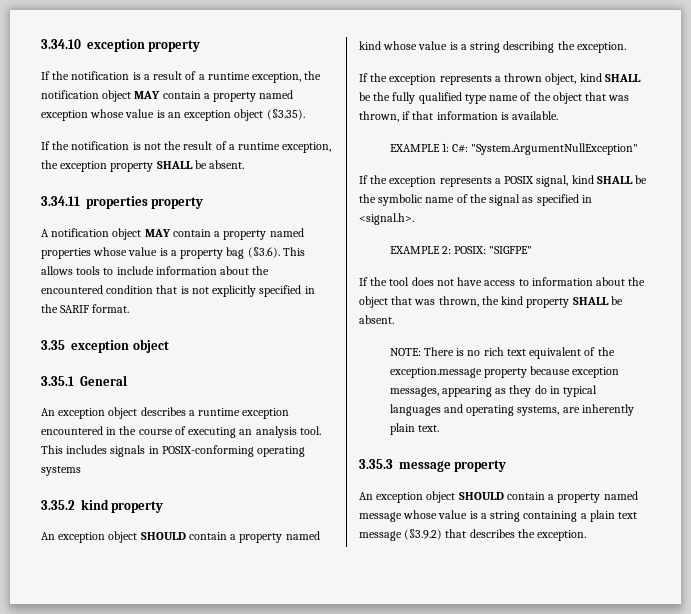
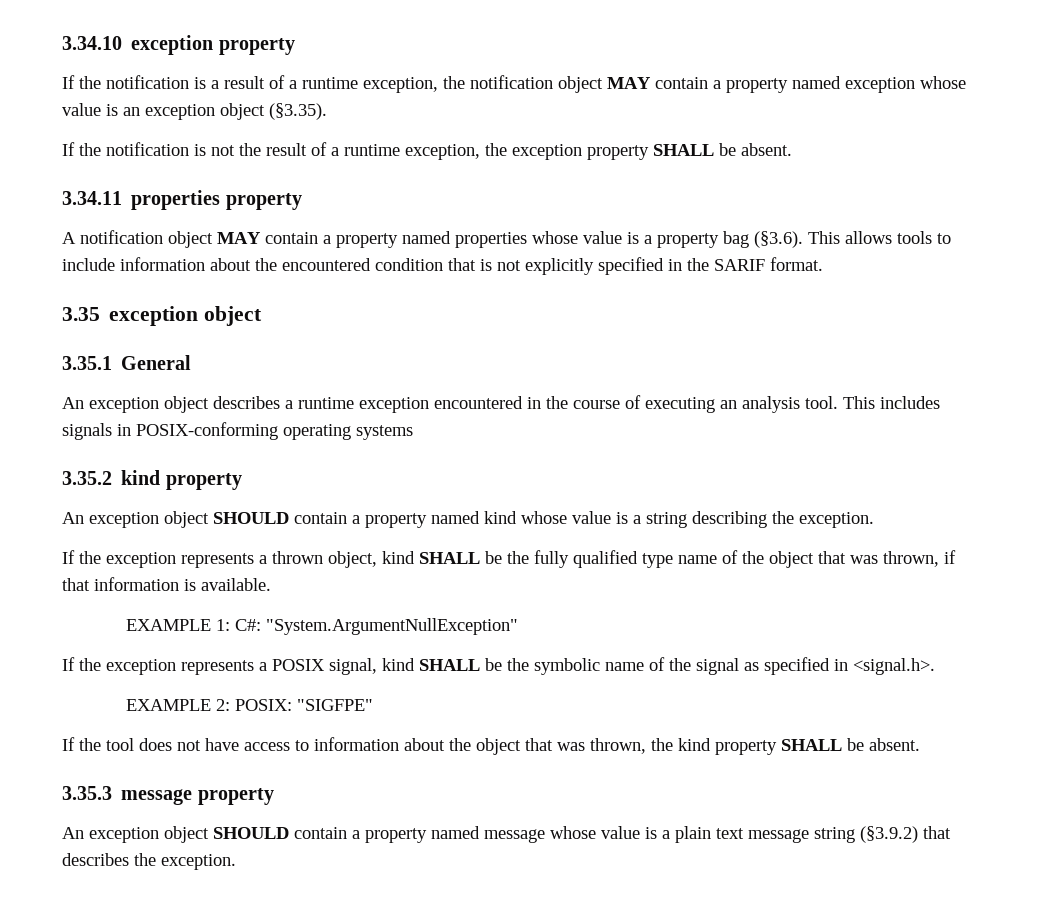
- NOTE: There is no rich text equivalent of the exception.message property because exception messages, appearing as they do in typical languages and operating systems, are inherently plain text.
- An exception object SHOULD contain a property named message whose value is a string containing a plain text message (§3.9.2) that describes the exception.
+ An exception object SHOULD contain a property named message whose value is a plain text message string (§3.9.2) that describes the exception.

